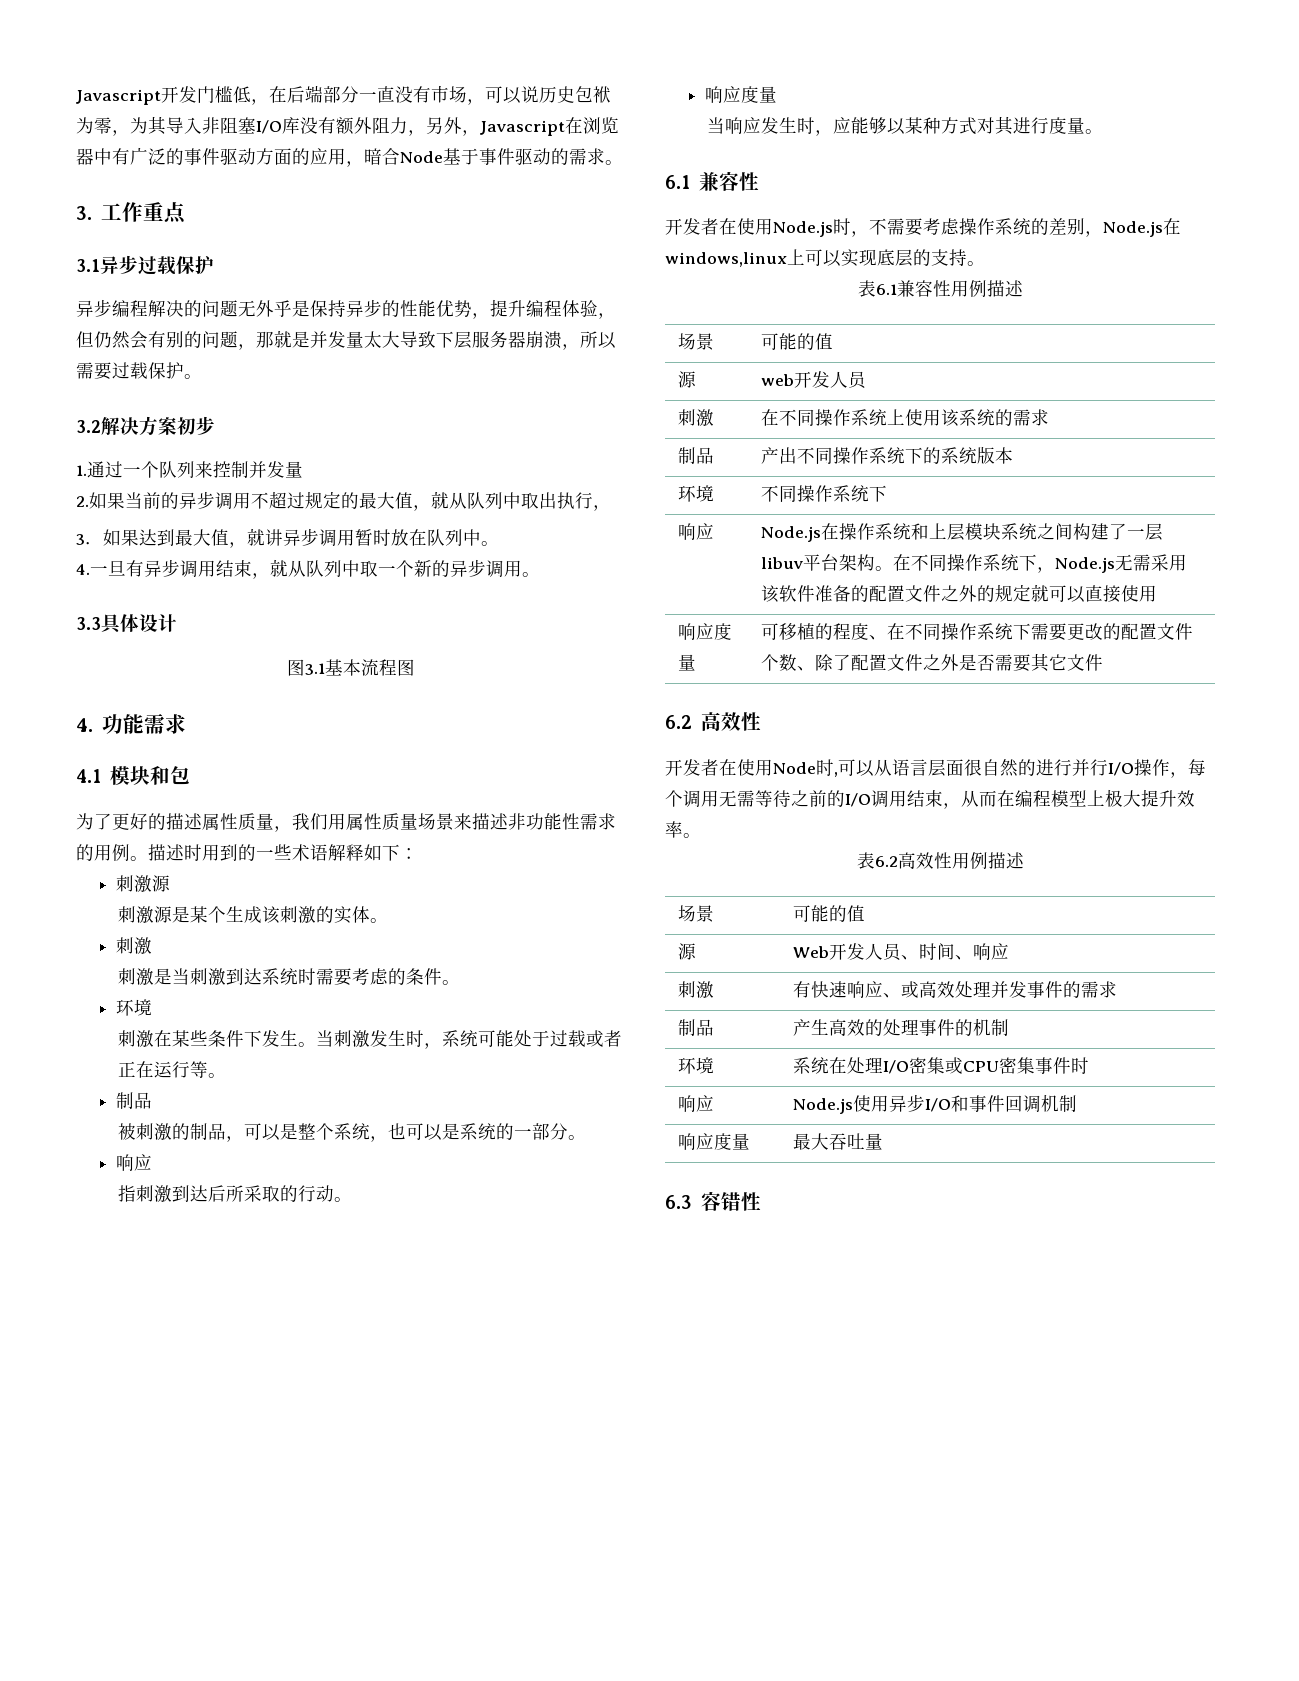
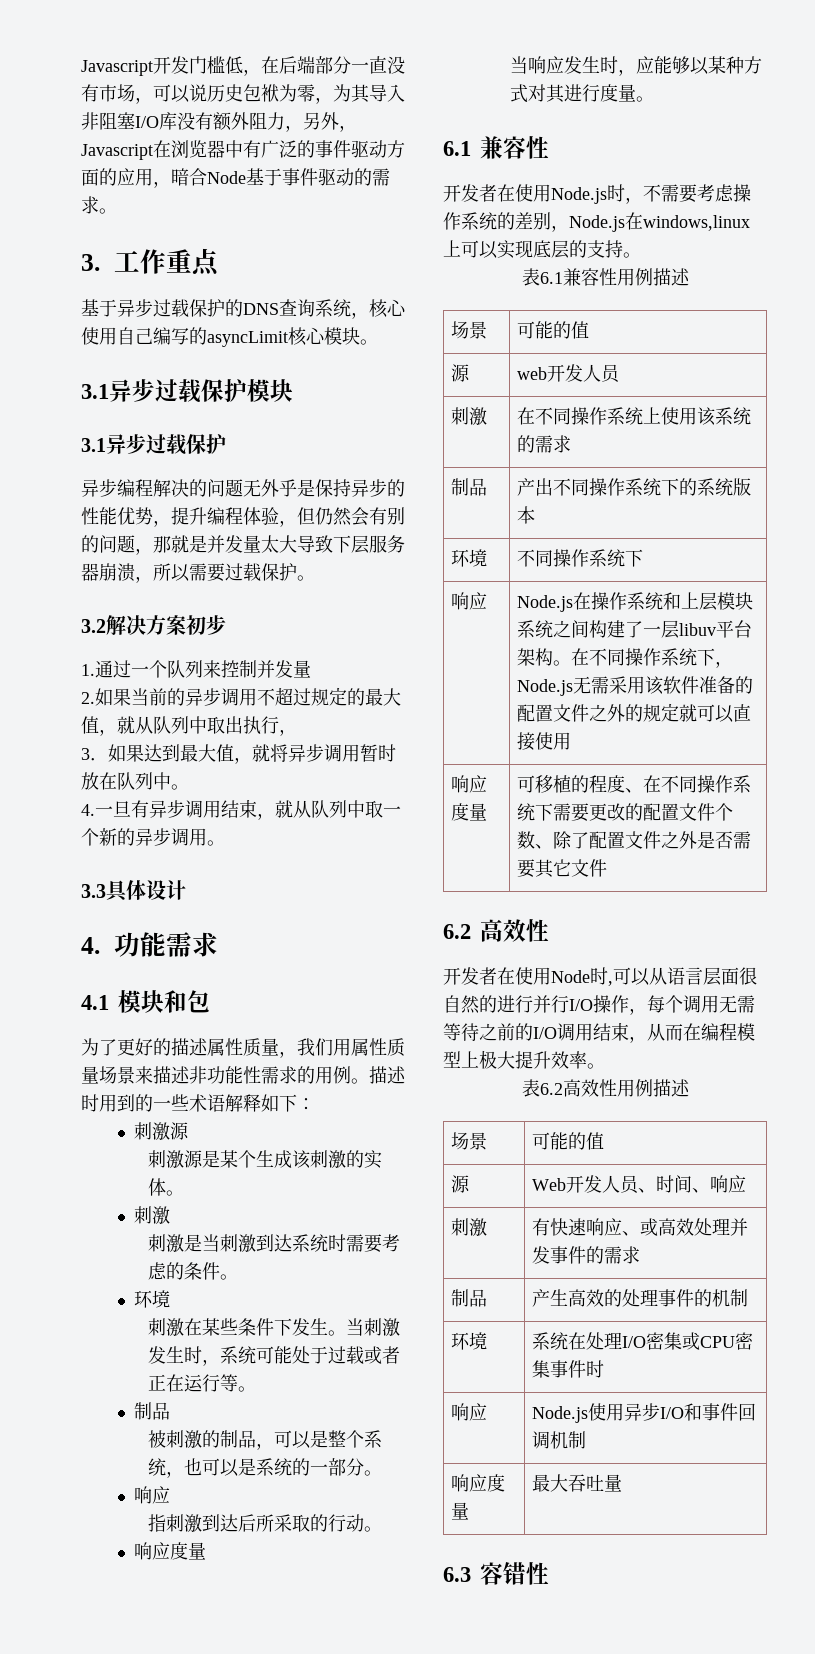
+ 基于异步过载保护的DNS查询系统，核心使用自己编写的asyncLimit核心模块。
+ 3.1异步过载保护模块
- 3．如果达到最大值，就讲异步调用暂时放在队列中。
+ 3．如果达到最大值，就将异步调用暂时放在队列中。
- 图3.1基本流程图

